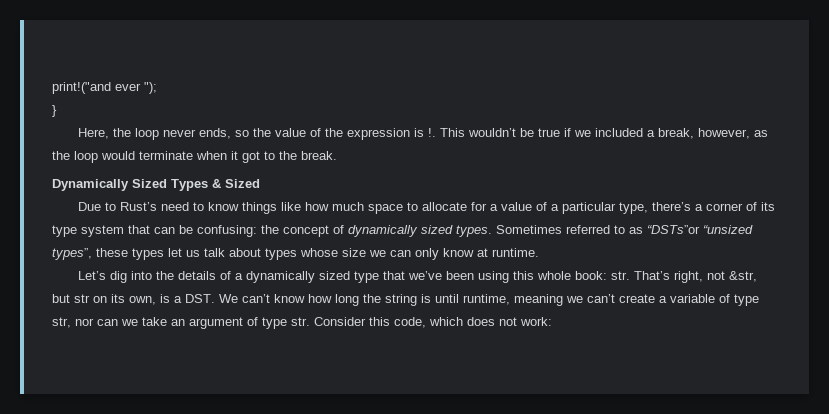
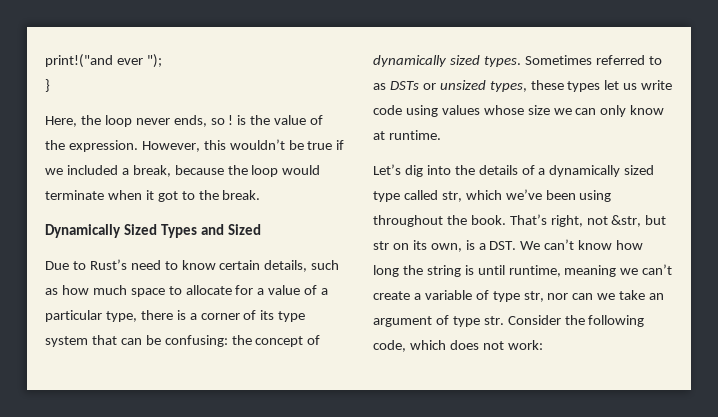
- Here, the loop never ends, so the value of the expression is !. This wouldn’t be true if we included a break, however, as the loop would terminate when it got to the break.
+ Here, the loop never ends, so ! is the value of the expression. However, this wouldn’t be true if we included a break, because the loop would terminate when it got to the break.
- Dynamically Sized Types & Sized
+ Dynamically Sized Types and Sized
- Due to Rust’s need to know things like how much space to allocate for a value of a particular type, there’s a corner of its type system that can be confusing: the concept of dynamically sized types.
+ Due to Rust’s need to know certain details, such as how much space to allocate for a value of a particular type, there is a corner of its type system that can be confusing: the concept of dynamically sized types.
- Sometimes referred to as “DSTs”or “unsized types”, these types let us talk about types whose size we can only know at runtime.
+ Sometimes referred to as DSTs or unsized types, these types let us write code using values whose size we can only know at runtime.
- Let’s dig into the details of a dynamically sized type that we’ve been using this whole book: str. That’s right, not &str, but str on its own, is a DST. We can’t know how long the string is until runtime, meaning we can’t create a variable of type str, nor can we take an argument of type str. Consider this code, which does not work:
+ Let’s dig into the details of a dynamically sized type called str, which we’ve been using throughout the book. That’s right, not &str, but str on its own, is a DST. We can’t know how long the string is until runtime, meaning we can’t create a variable of type str, nor can we take an argument of type str. Consider the following code, which does not work:

